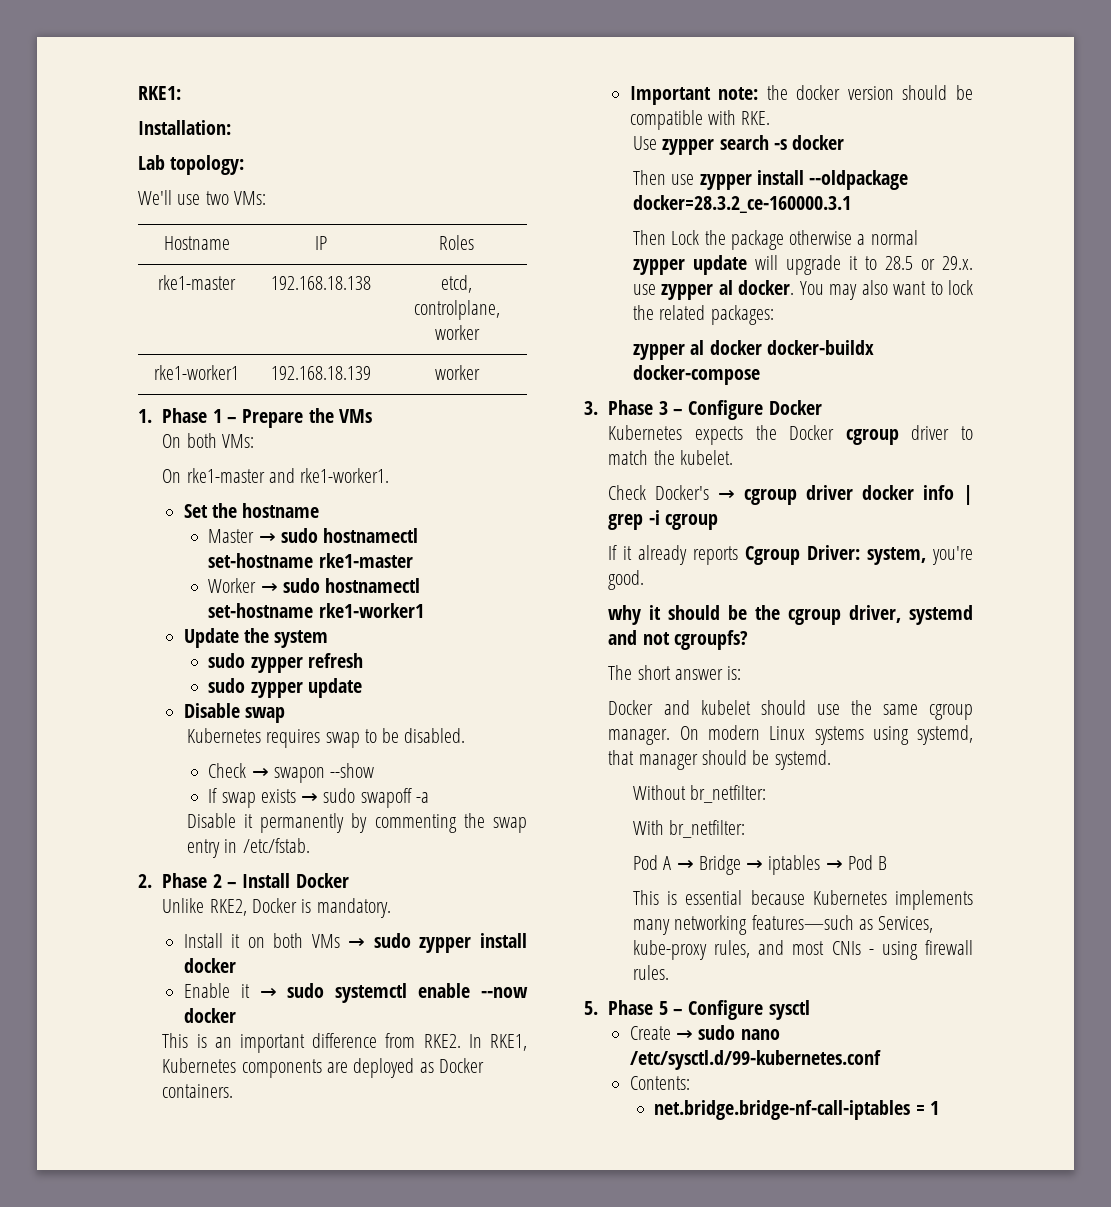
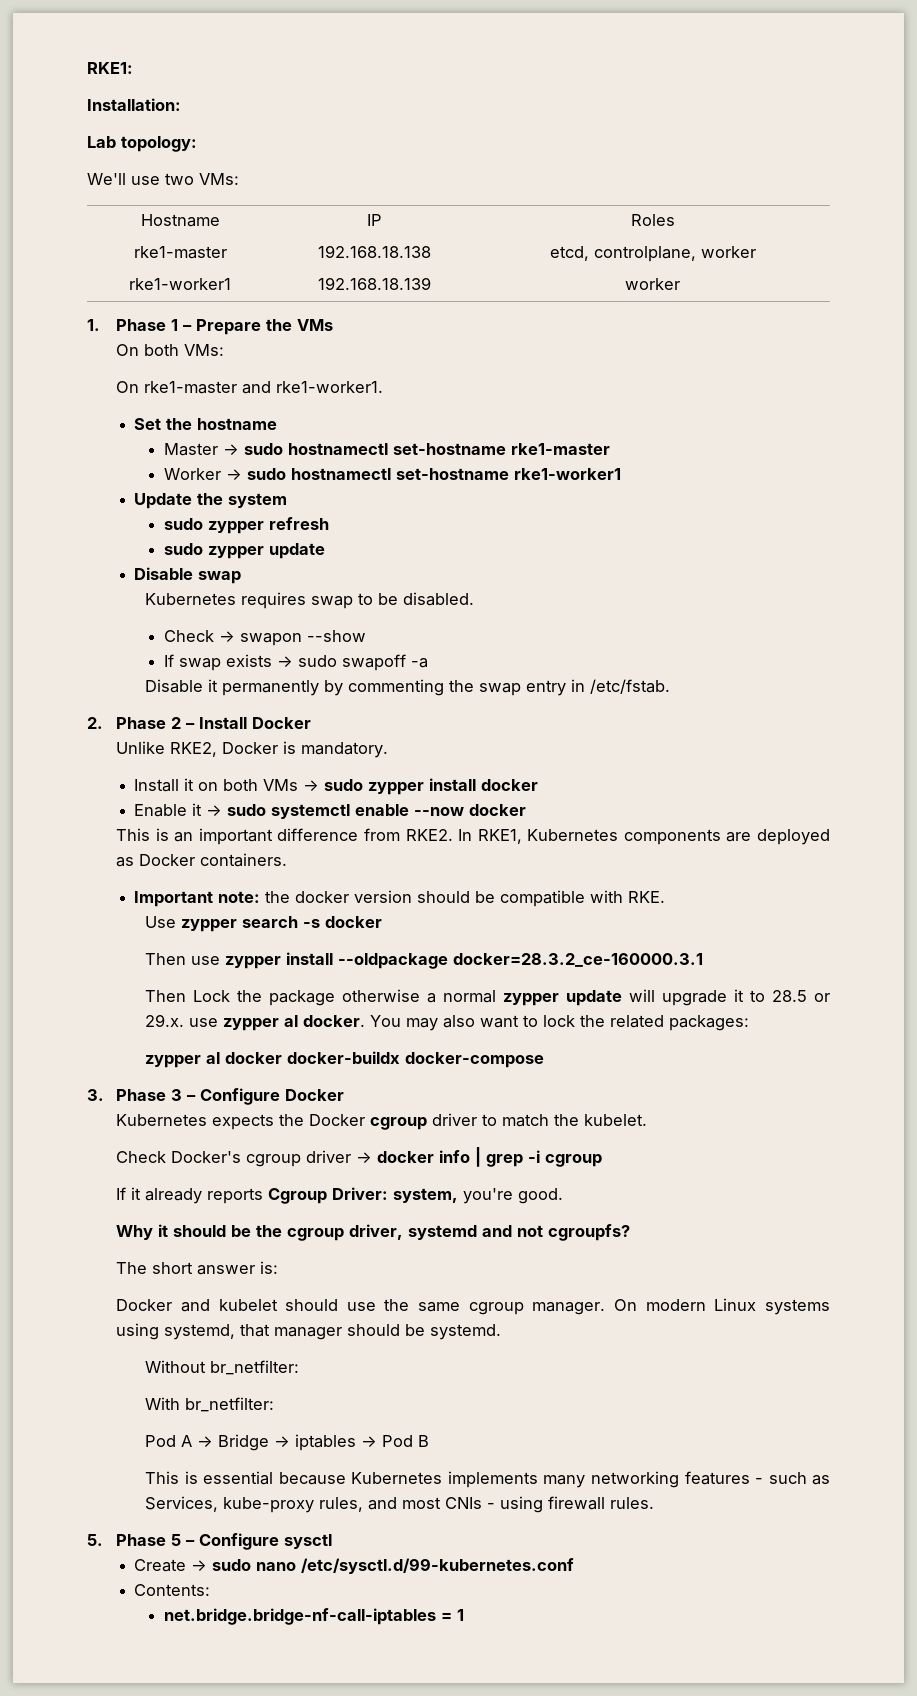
- Check Docker's → cgroup driver docker info | grep -i cgroup
+ Check Docker's cgroup driver → docker info | grep -i cgroup
- why it should be the cgroup driver, systemd and not cgroupfs?
+ Why it should be the cgroup driver, systemd and not cgroupfs?
- This is essential because Kubernetes implements many networking features—such as Services, kube-proxy rules, and most CNIs - using firewall rules.
+ This is essential because Kubernetes implements many networking features - such as Services, kube-proxy rules, and most CNIs - using firewall rules.

